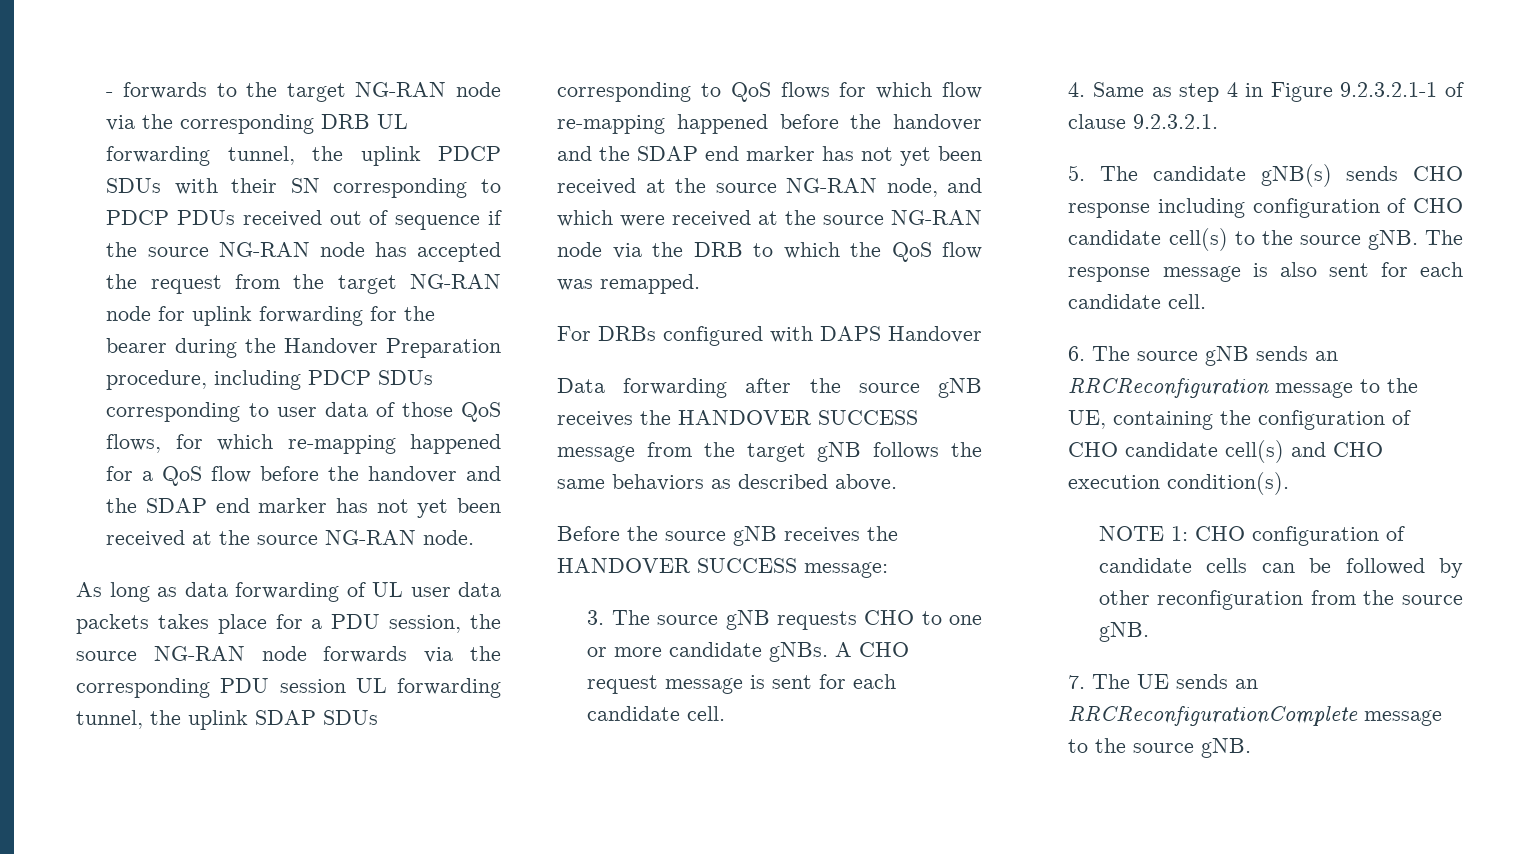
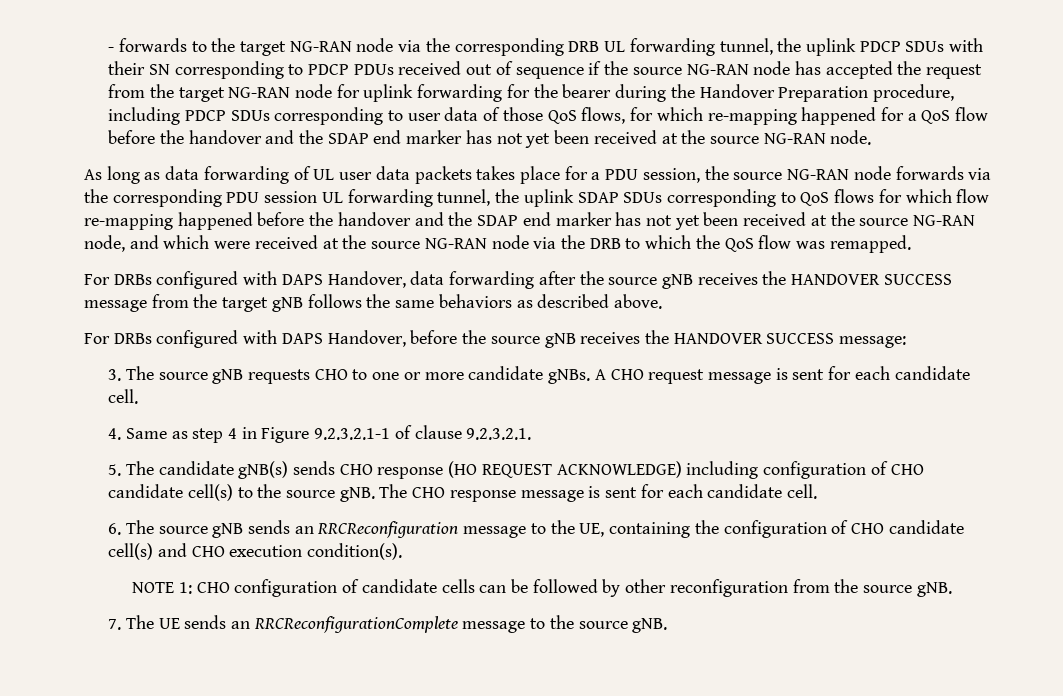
- For DRBs configured with DAPS Handover
- Data forwarding after the source gNB receives the HANDOVER SUCCESS message from the target gNB follows the same behaviors as described above.
+ For DRBs configured with DAPS Handover, data forwarding after the source gNB receives the HANDOVER SUCCESS message from the target gNB follows the same behaviors as described above.
- Before the source gNB receives the HANDOVER SUCCESS message:
+ For DRBs configured with DAPS Handover, before the source gNB receives the HANDOVER SUCCESS message:
- 5. The candidate gNB(s) sends CHO response including configuration of CHO candidate cell(s) to the source gNB.
+ 5. The candidate gNB(s) sends CHO response (HO REQUEST ACKNOWLEDGE) including configuration of CHO candidate cell(s) to the source gNB.
- The response message is also sent for each candidate cell.
+ The CHO response message is sent for each candidate cell.

